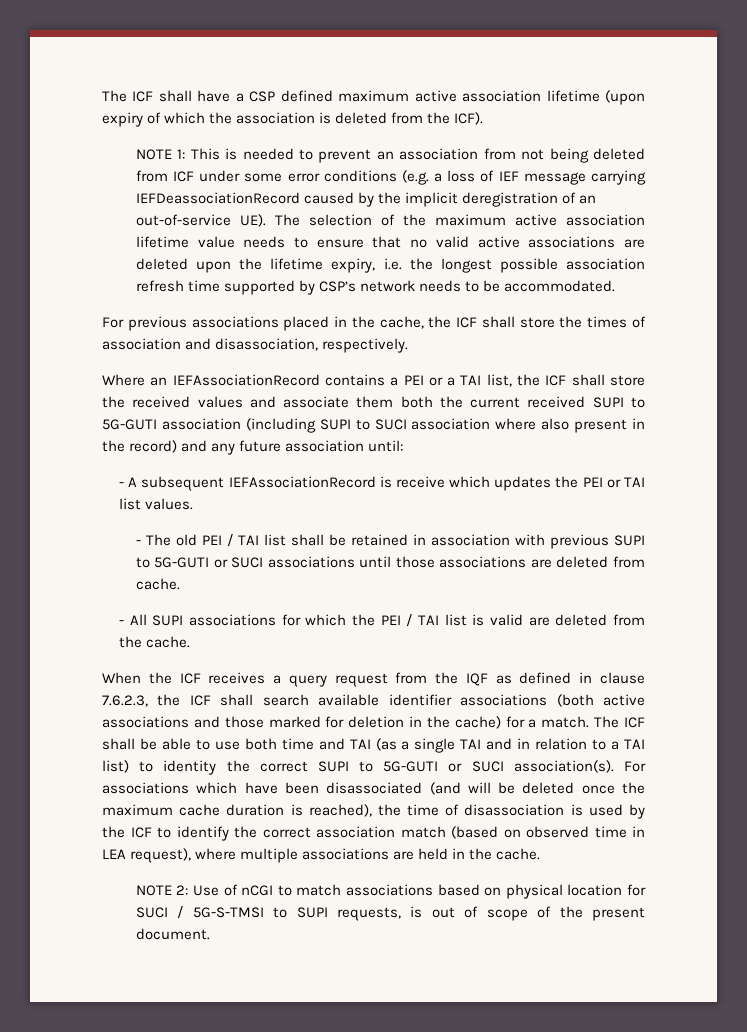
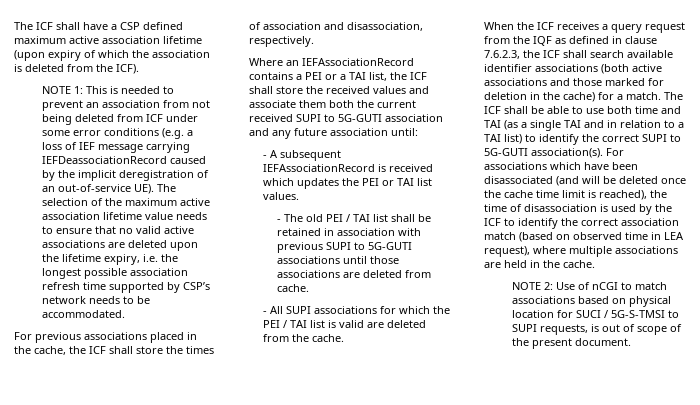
- Where an IEFAssociationRecord contains a PEI or a TAI list, the ICF shall store the received values and associate them both the current received SUPI to 5G-GUTI association (including SUPI to SUCI association where also present in the record) and any future association until:
+ Where an IEFAssociationRecord contains a PEI or a TAI list, the ICF shall store the received values and associate them both the current received SUPI to 5G-GUTI association and any future association until:
- - A subsequent IEFAssociationRecord is receive which updates the PEI or TAI list values.
+ - A subsequent IEFAssociationRecord is received which updates the PEI or TAI list values.
- - The old PEI / TAI list shall be retained in association with previous SUPI to 5G-GUTI or SUCI associations until those associations are deleted from cache.
+ - The old PEI / TAI list shall be retained in association with previous SUPI to 5G-GUTI associations until those associations are deleted from cache.
- The ICF shall be able to use both time and TAI (as a single TAI and in relation to a TAI list) to identity the correct SUPI to 5G-GUTI or SUCI association(s).
+ The ICF shall be able to use both time and TAI (as a single TAI and in relation to a TAI list) to identify the correct SUPI to 5G-GUTI association(s).
- For associations which have been disassociated (and will be deleted once the maximum cache duration is reached), the time of disassociation is used by the ICF to identify the correct association match (based on observed time in LEA request), where multiple associations are held in the cache.
+ For associations which have been disassociated (and will be deleted once the cache time limit is reached), the time of disassociation is used by the ICF to identify the correct association match (based on observed time in LEA request), where multiple associations are held in the cache.

